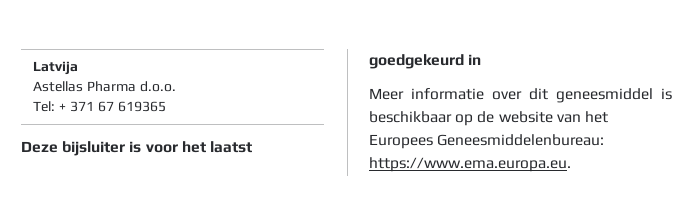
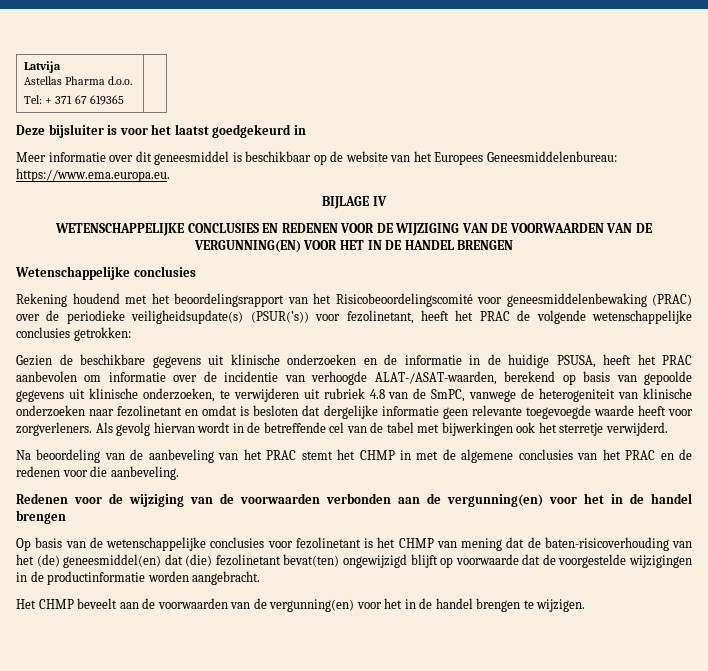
+ BIJLAGE IV
+ WETENSCHAPPELIJKE CONCLUSIES EN REDENEN VOOR DE WIJZIGING VAN DE VOORWAARDEN VAN DE VERGUNNING(EN) VOOR HET IN DE HANDEL BRENGEN
+ Wetenschappelijke conclusies
+ Rekening houdend met het beoordelingsrapport van het Risicobeoordelingscomité voor geneesmiddelenbewaking (PRAC) over de periodieke veiligheidsupdate(s) (PSUR(’s)) voor fezolinetant, heeft het PRAC de volgende wetenschappelijke conclusies getrokken:
+ Gezien de beschikbare gegevens uit klinische onderzoeken en de informatie in de huidige PSUSA, heeft het PRAC aanbevolen om informatie over de incidentie van verhoogde ALAT-/ASAT-waarden, berekend op basis van gepoolde gegevens uit klinische onderzoeken, te verwijderen uit rubriek 4.8 van de SmPC, vanwege de heterogeniteit van klinische onderzoeken naar fezolinetant en omdat is besloten dat dergelijke informatie geen relevante toegevoegde waarde heeft voor zorgverleners. Als gevolg hiervan wordt in de betreffende cel van de tabel met bijwerkingen ook het sterretje verwijderd.
+ Na beoordeling van de aanbeveling van het PRAC stemt het CHMP in met de algemene conclusies van het PRAC en de redenen voor die aanbeveling.
+ Redenen voor de wijziging van de voorwaarden verbonden aan de vergunning(en) voor het in de handel brengen
+ Op basis van de wetenschappelijke conclusies voor fezolinetant is het CHMP van mening dat de baten-risicoverhouding van het (de) geneesmiddel(en) dat (die) fezolinetant bevat(ten) ongewijzigd blijft op voorwaarde dat de voorgestelde wijzigingen in de productinformatie worden aangebracht.
+ Het CHMP beveelt aan de voorwaarden van de vergunning(en) voor het in de handel brengen te wijzigen.

